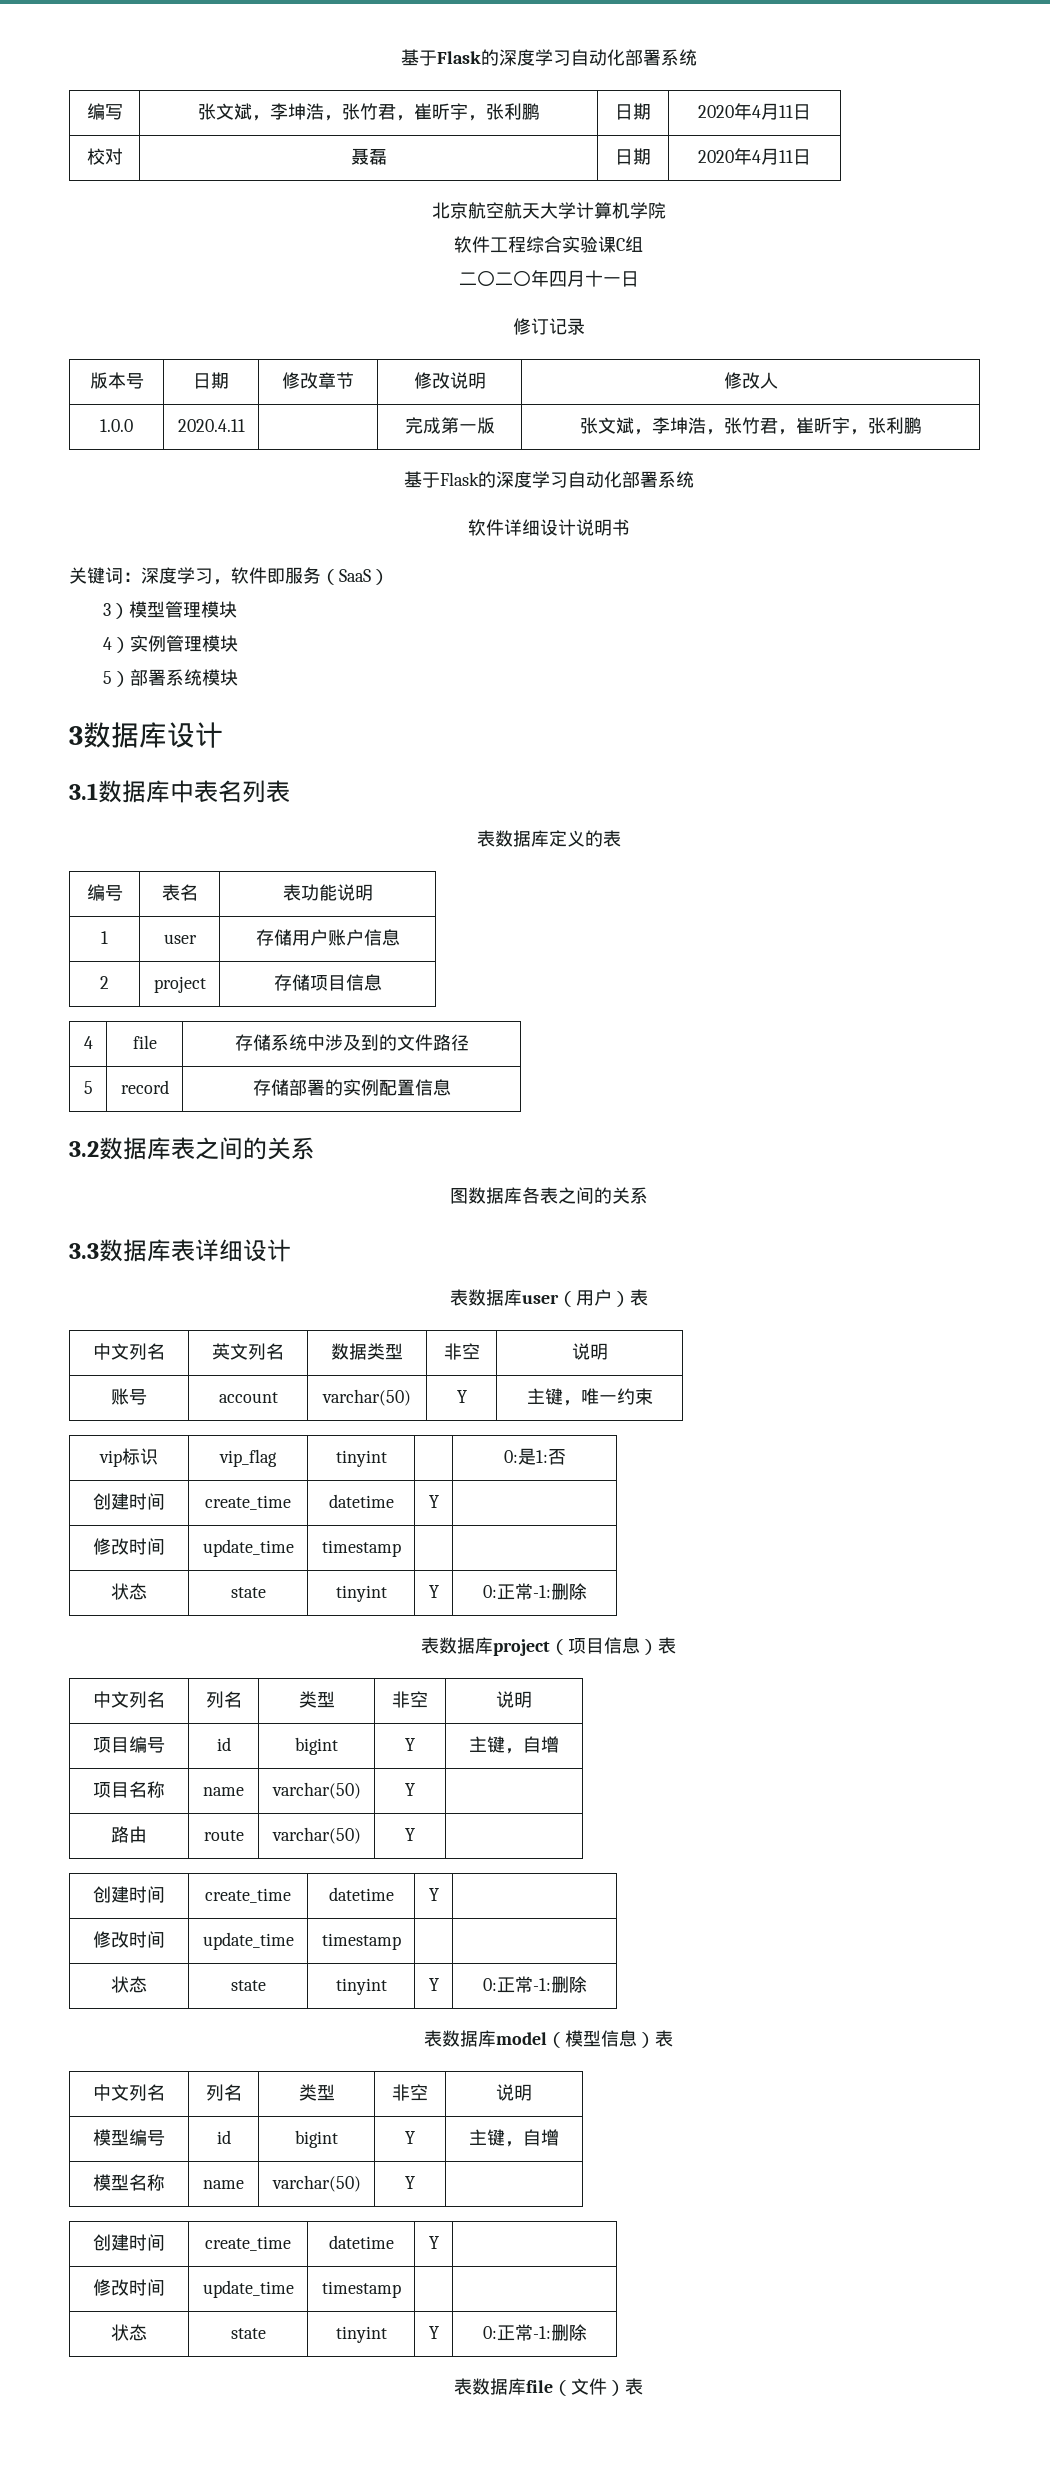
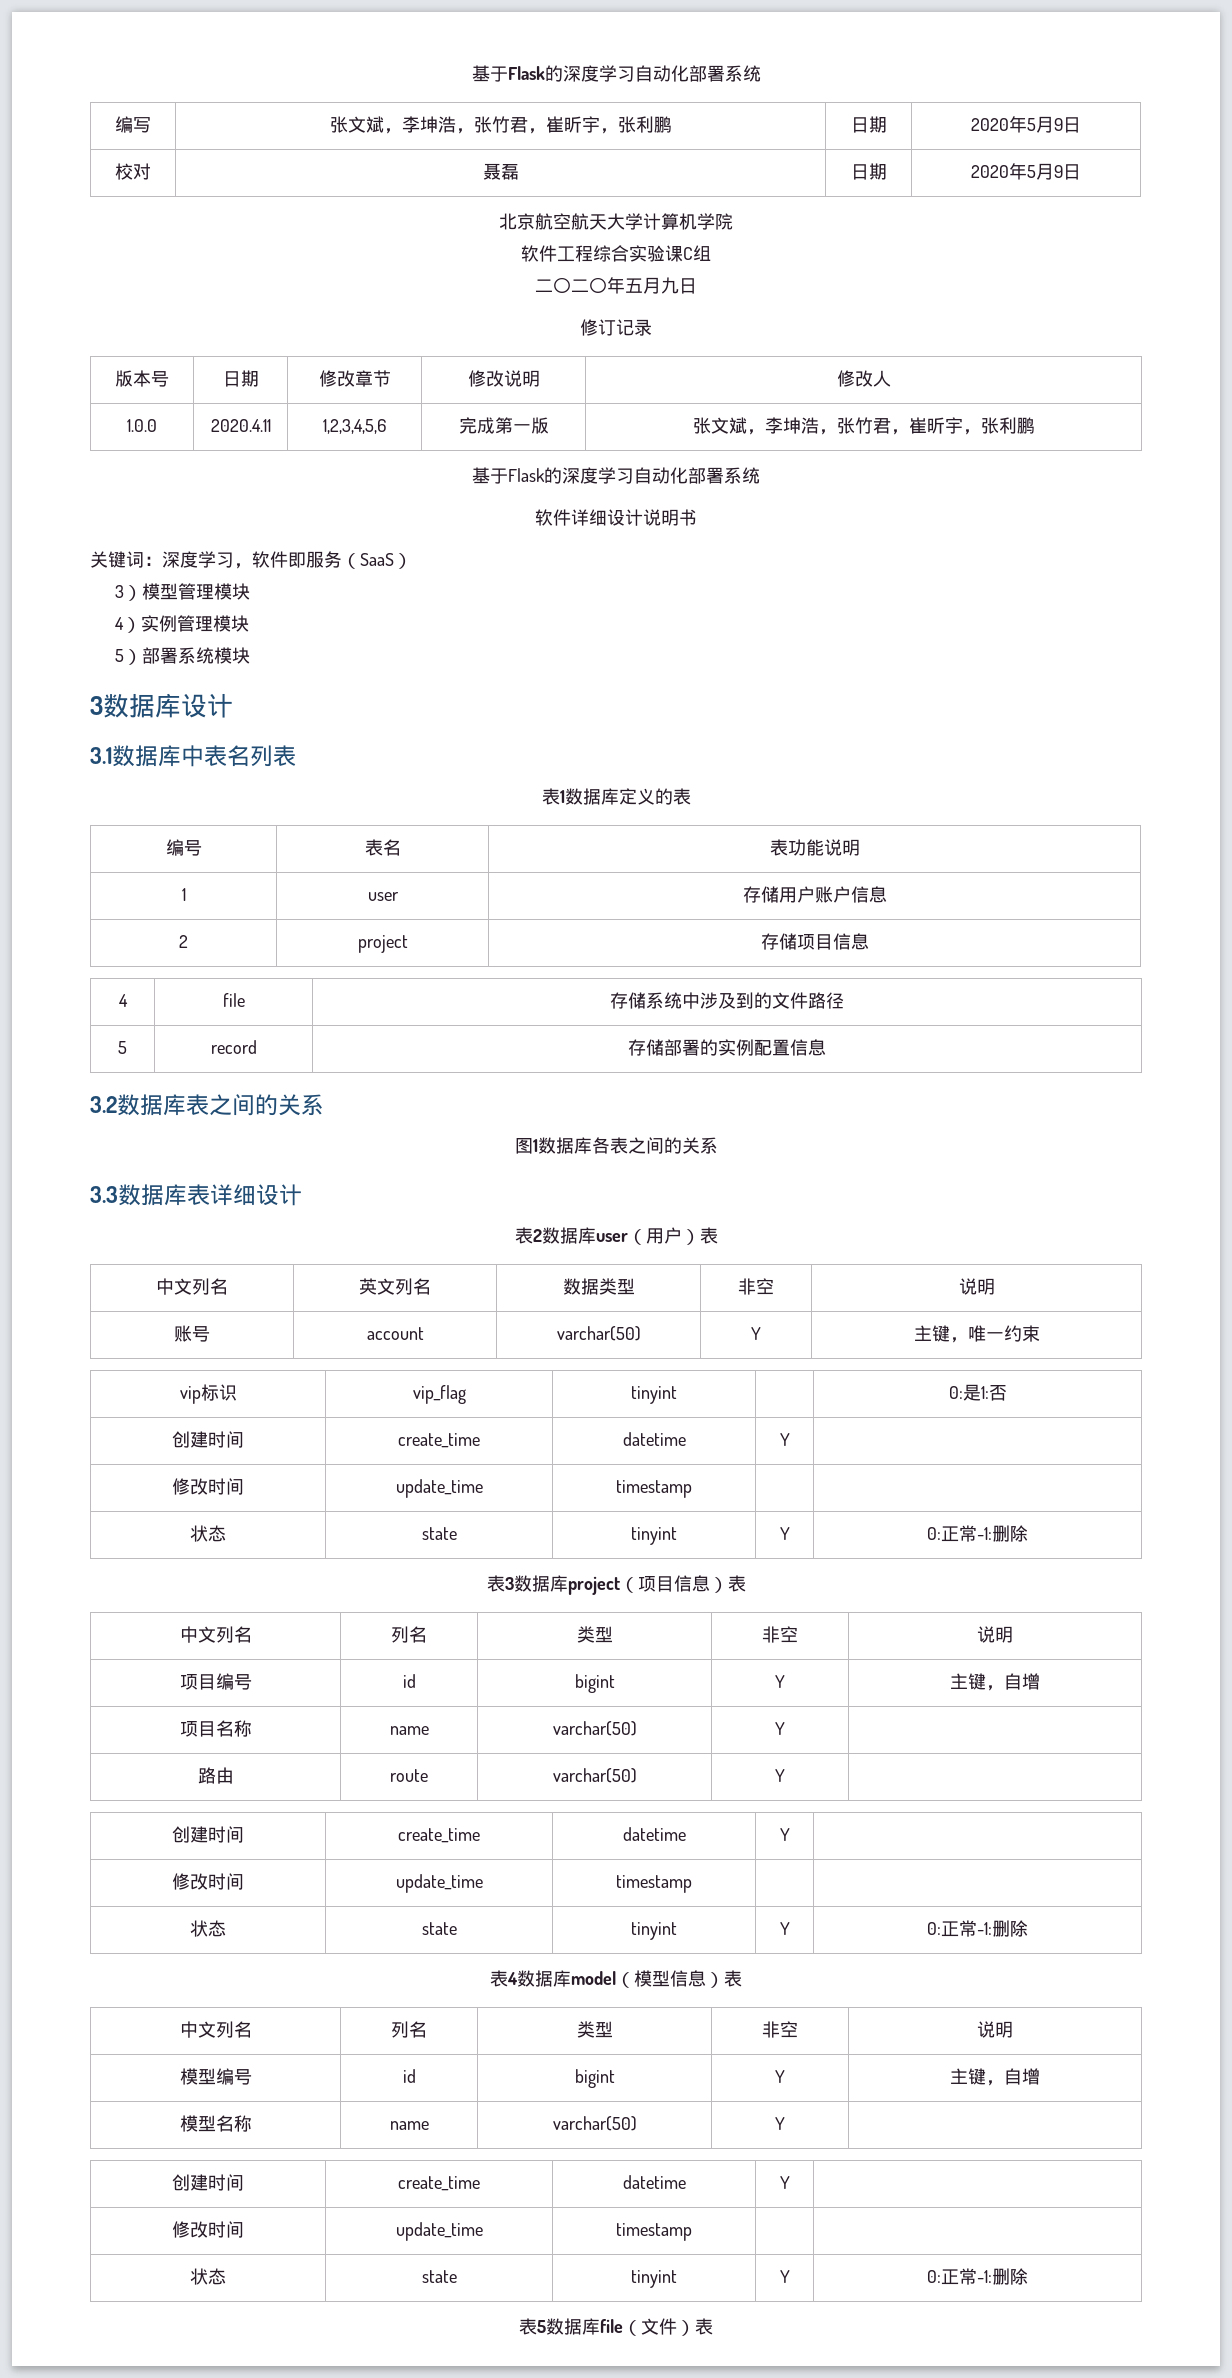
- 编写 | 张文斌，李坤浩，张竹君，崔昕宇，张利鹏 | 日期 | 2020年4月11日
+ 编写 | 张文斌，李坤浩，张竹君，崔昕宇，张利鹏 | 日期 | 2020年5月9日
- 校对 | 聂磊 | 日期 | 2020年4月11日
+ 校对 | 聂磊 | 日期 | 2020年5月9日
- 二〇二〇年四月十一日
+ 二〇二〇年五月九日
- 1.0.0 | 2020.4.11 | | 完成第一版 | 张文斌，李坤浩，张竹君，崔昕宇，张利鹏
+ 1.0.0 | 2020.4.11 | 1,2,3,4,5,6 | 完成第一版 | 张文斌，李坤浩，张竹君，崔昕宇，张利鹏
- 表数据库定义的表
+ 表1数据库定义的表
- 图数据库各表之间的关系
+ 图1数据库各表之间的关系
- 表数据库user（用户）表
+ 表2数据库user（用户）表
- 表数据库project（项目信息）表
+ 表3数据库project（项目信息）表
- 表数据库model（模型信息）表
+ 表4数据库model（模型信息）表
- 表数据库file（文件）表
+ 表5数据库file（文件）表

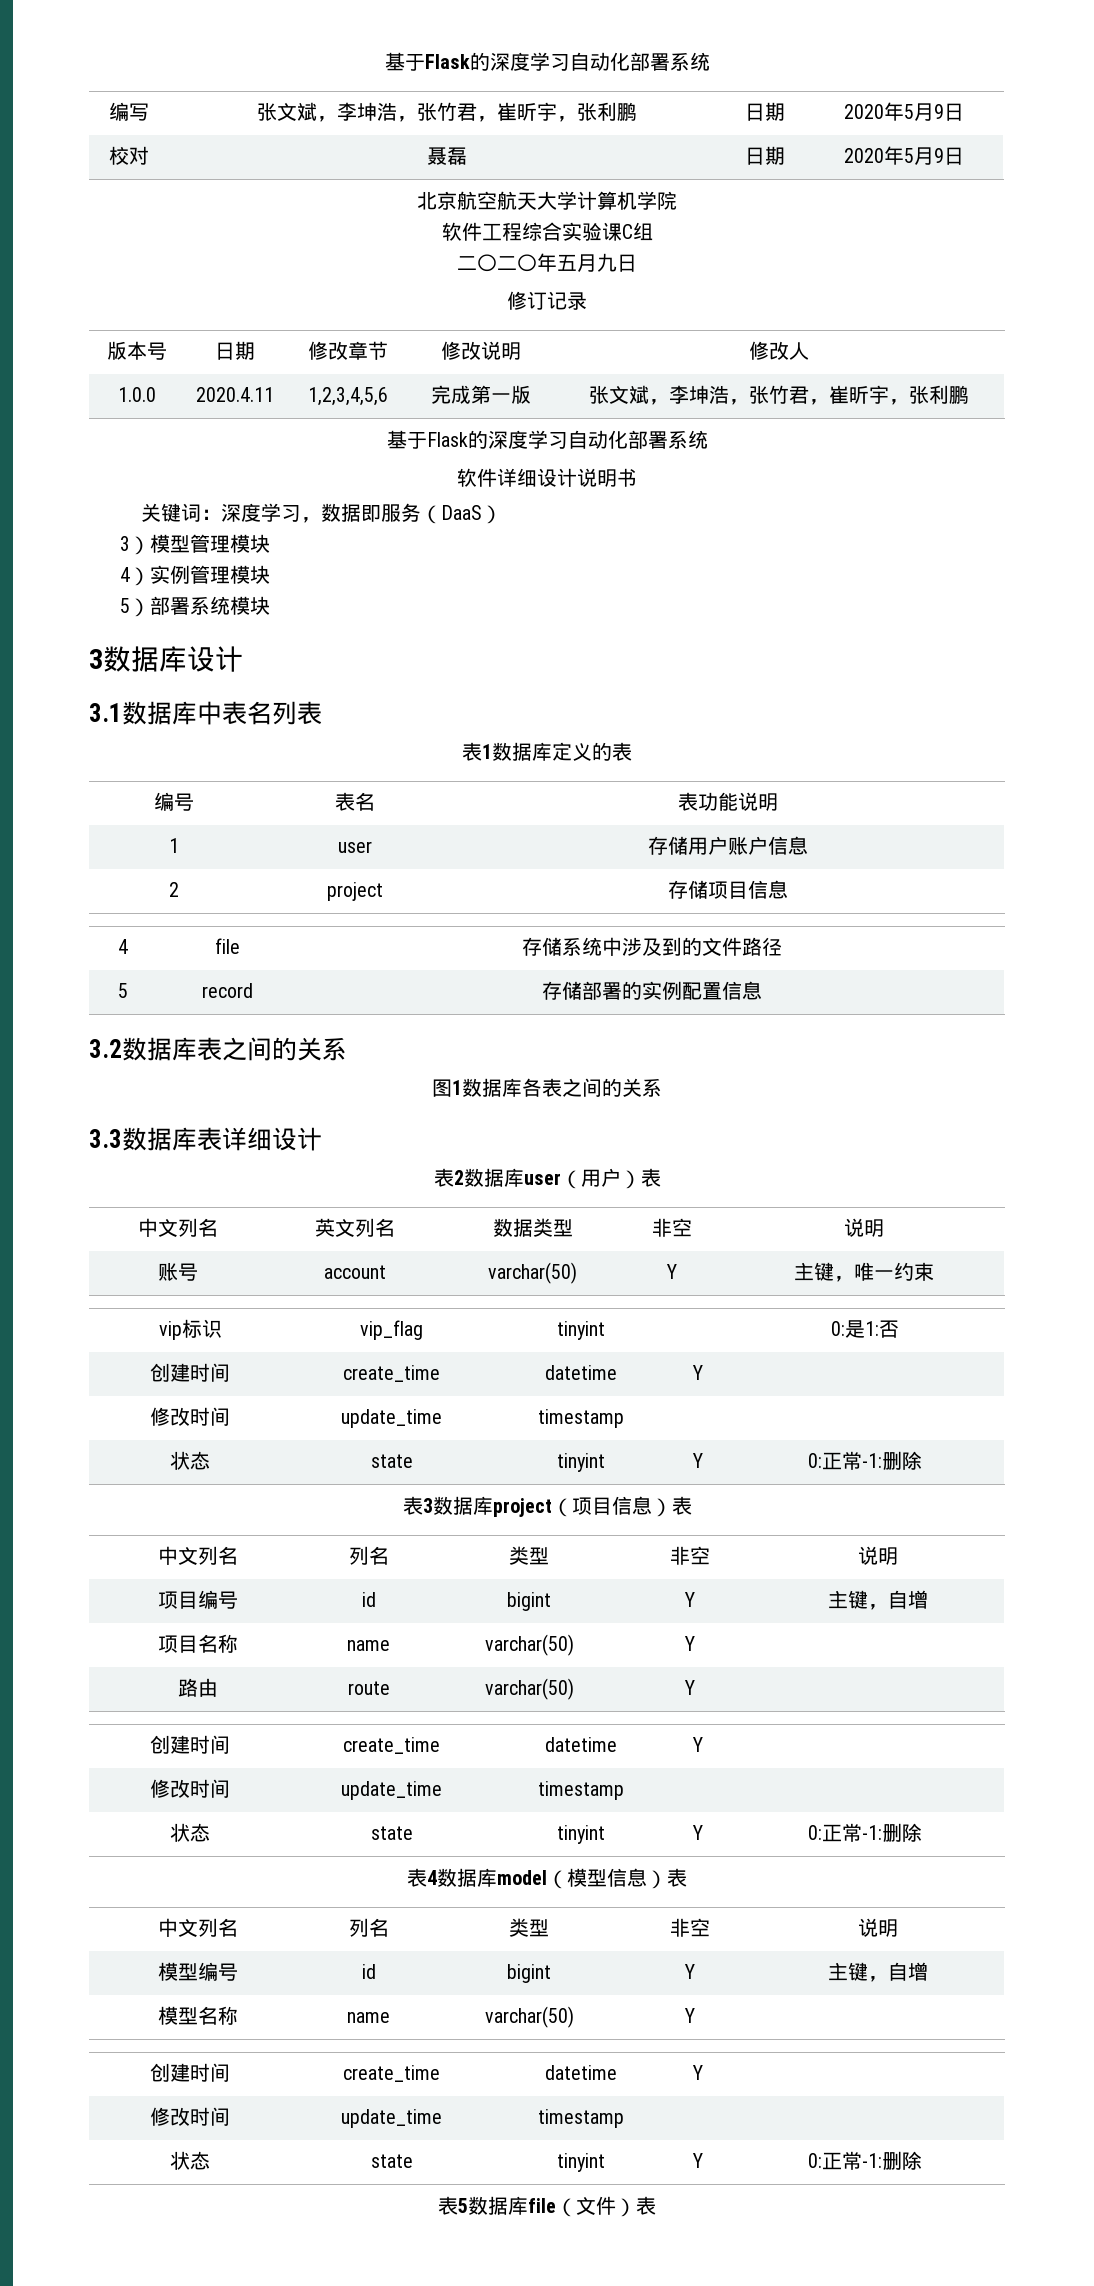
- 关键词：深度学习，软件即服务（SaaS）
+ 关键词：深度学习，数据即服务（DaaS）

